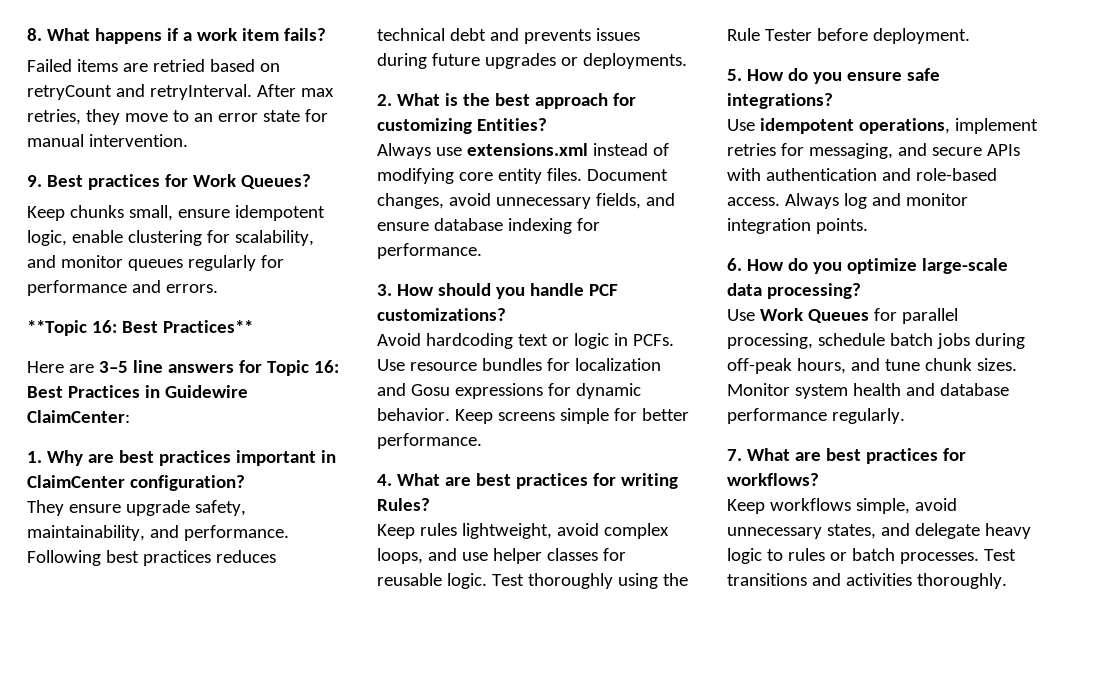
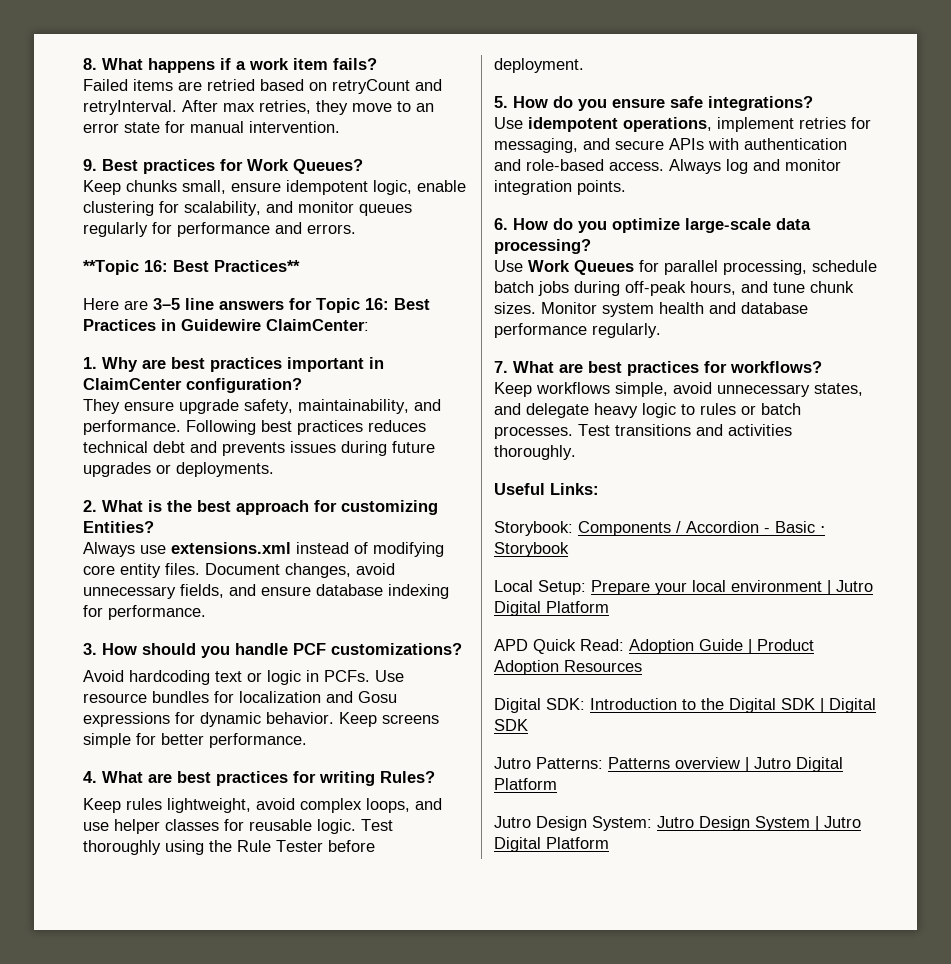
+ Useful Links:
+ Storybook: Components / Accordion - Basic ⋅ Storybook
+ Local Setup: Prepare your local environment | Jutro Digital Platform
+ APD Quick Read: Adoption Guide | Product Adoption Resources
+ Digital SDK: Introduction to the Digital SDK | Digital SDK
+ Jutro Patterns: Patterns overview | Jutro Digital Platform
+ Jutro Design System: Jutro Design System | Jutro Digital Platform

